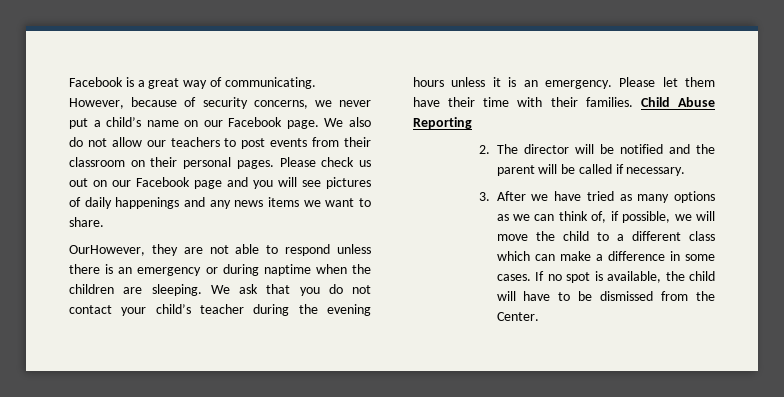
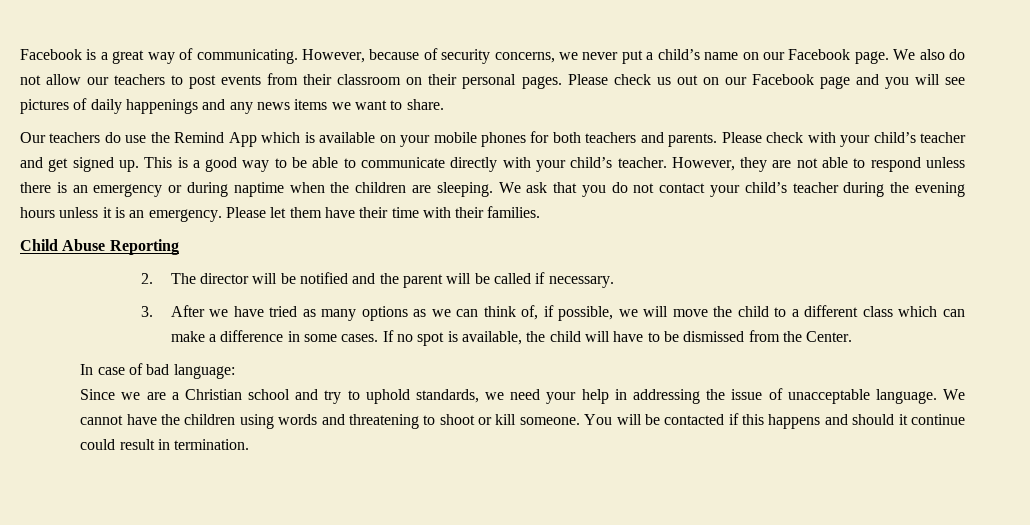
- OurHowever, they are not able to respond unless there is an emergency or during naptime when the children are sleeping.
+ Our teachers do use the Remind App which is available on your mobile phones for both teachers and parents. Please check with your child’s teacher and get signed up. This is a good way to be able to communicate directly with your child’s teacher. However, they are not able to respond unless there is an emergency or during naptime when the children are sleeping.
- Please let them have their time with their families. Child Abuse Reporting
+ Please let them have their time with their families.
+ Child Abuse Reporting
+ In case of bad language:
+ Since we are a Christian school and try to uphold standards, we need your help in addressing the issue of unacceptable language. We cannot have the children using words and threatening to shoot or kill someone. You will be contacted if this happens and should it continue could result in termination.

